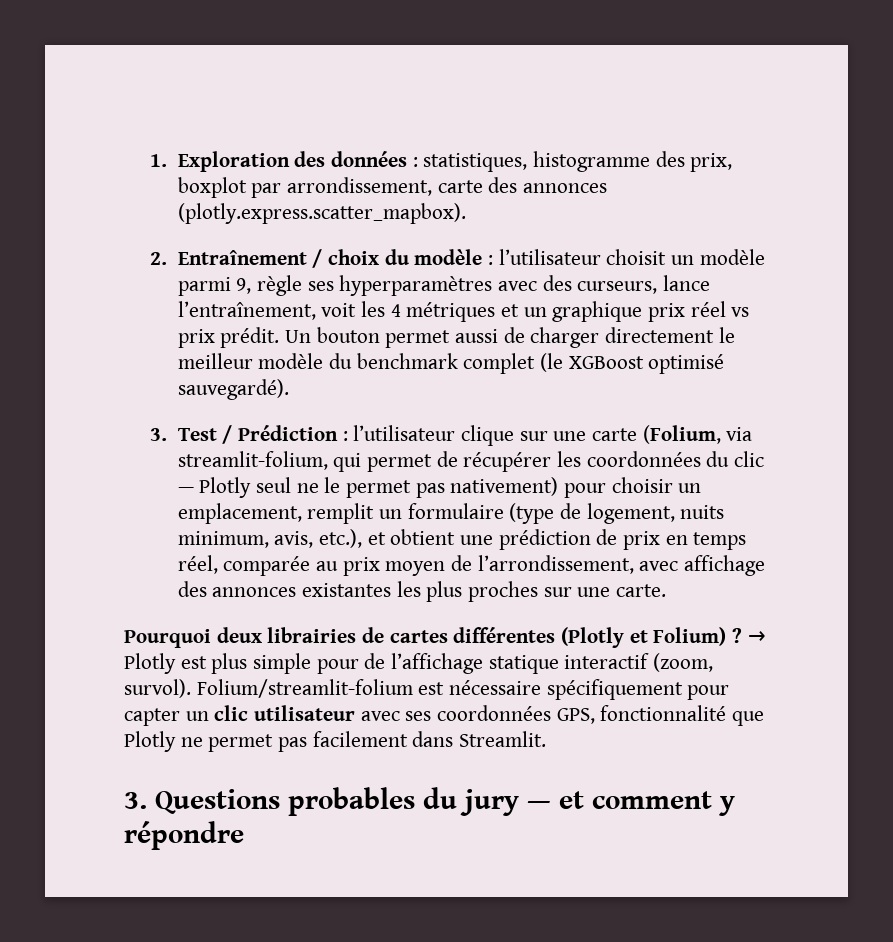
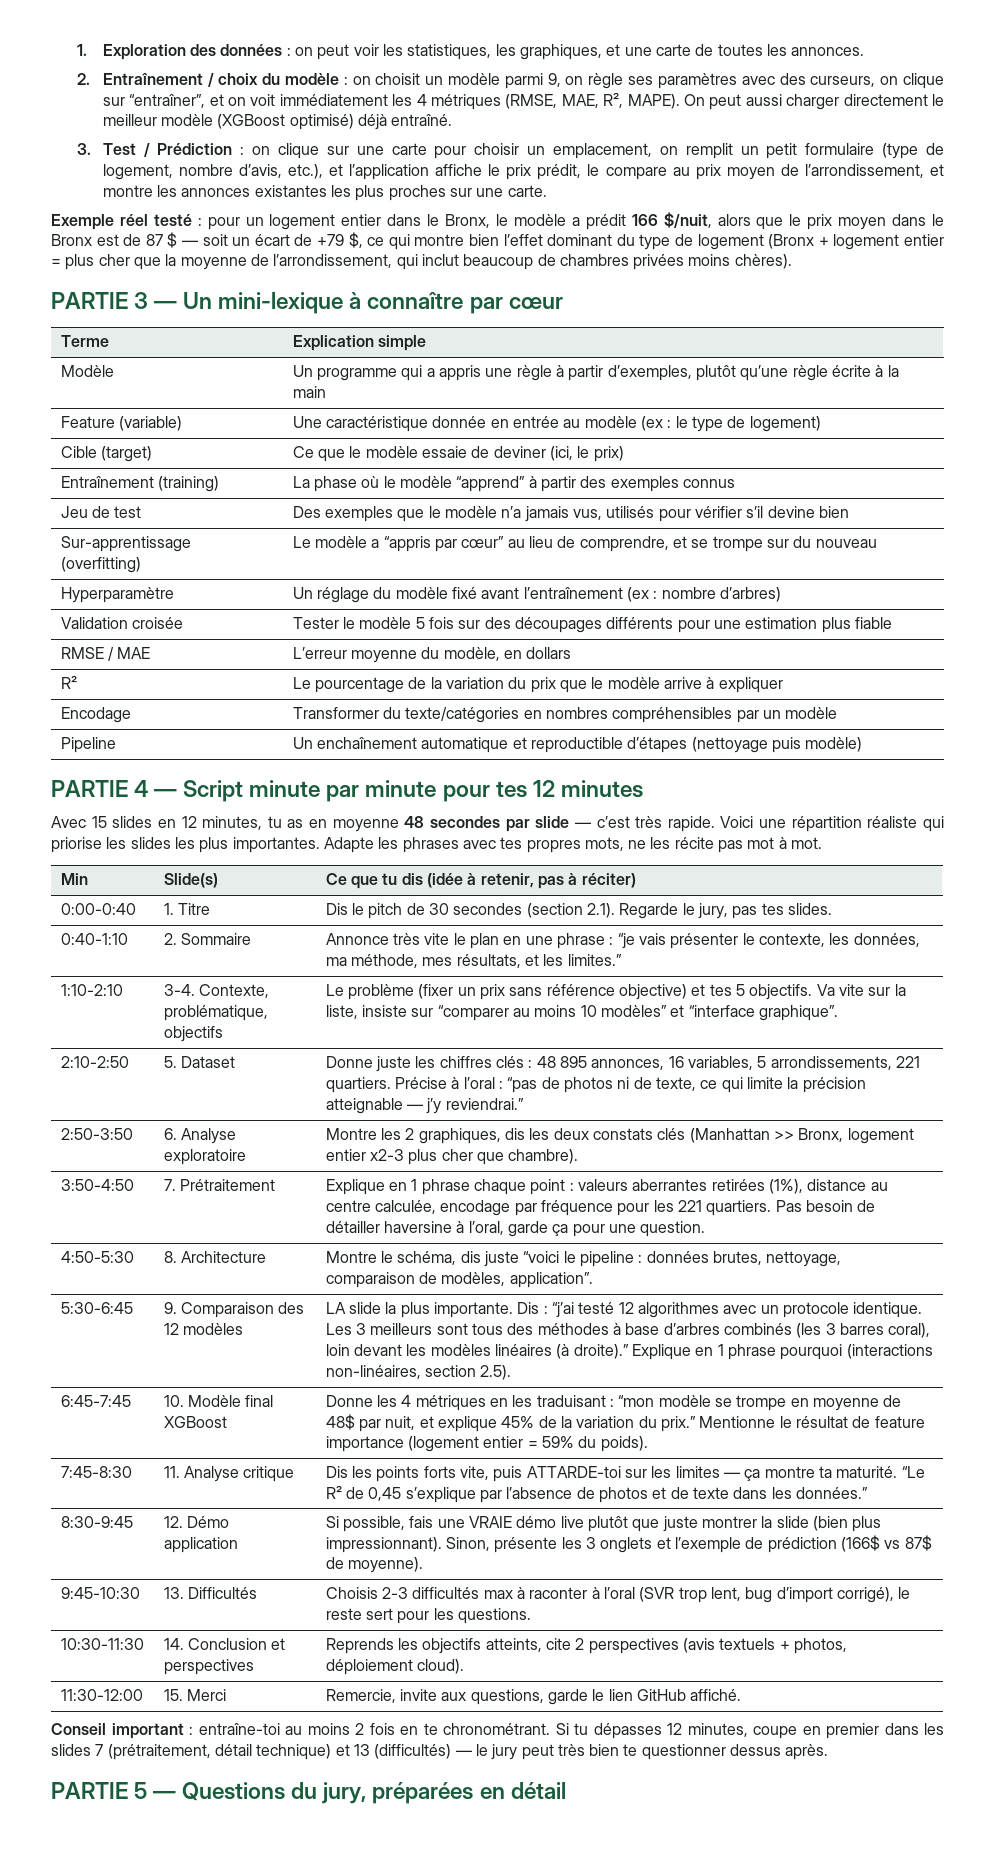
- 1. Exploration des données : statistiques, histogramme des prix, boxplot par arrondissement, carte des annonces (plotly.express.scatter_mapbox).
+ 1. Exploration des données : on peut voir les statistiques, les graphiques, et une carte de toutes les annonces.
- 2. Entraînement / choix du modèle : l’utilisateur choisit un modèle parmi 9, règle ses hyperparamètres avec des curseurs, lance l’entraînement, voit les 4 métriques et un graphique prix réel vs prix prédit. Un bouton permet aussi de charger directement le meilleur modèle du benchmark complet (le XGBoost optimisé sauvegardé).
+ 2. Entraînement / choix du modèle : on choisit un modèle parmi 9, on règle ses paramètres avec des curseurs, on clique sur “entraîner”, et on voit immédiatement les 4 métriques (RMSE, MAE, R², MAPE). On peut aussi charger directement le meilleur modèle (XGBoost optimisé) déjà entraîné.
- 3. Test / Prédiction : l’utilisateur clique sur une carte (Folium, via streamlit-folium, qui permet de récupérer les coordonnées du clic — Plotly seul ne le permet pas nativement) pour choisir un emplacement, remplit un formulaire (type de logement, nuits minimum, avis, etc.), et obtient une prédiction de prix en temps réel, comparée au prix moyen de l’arrondissement, avec affichage des annonces existantes les plus proches sur une carte.
+ 3. Test / Prédiction : on clique sur une carte pour choisir un emplacement, on remplit un petit formulaire (type de logement, nombre d’avis, etc.), et l’application affiche le prix prédit, le compare au prix moyen de l’arrondissement, et montre les annonces existantes les plus proches sur une carte.
- Pourquoi deux librairies de cartes différentes (Plotly et Folium) ? → Plotly est plus simple pour de l’affichage statique interactif (zoom, survol). Folium/streamlit-folium est nécessaire spécifiquement pour capter un clic utilisateur avec ses coordonnées GPS, fonctionnalité que Plotly ne permet pas facilement dans Streamlit.
- 3. Questions probables du jury — et comment y répondre
+ Exemple réel testé : pour un logement entier dans le Bronx, le modèle a prédit 166 $/nuit, alors que le prix moyen dans le Bronx est de 87 $ — soit un écart de +79 $, ce qui montre bien l’effet dominant du type de logement (Bronx + logement entier = plus cher que la moyenne de l’arrondissement, qui inclut beaucoup de chambres privées moins chères).
+ PARTIE 3 — Un mini-lexique à connaître par cœur
+ Terme | Explication simple
+ Modèle | Un programme qui a appris une règle à partir d’exemples, plutôt qu’une règle écrite à la main
+ Feature (variable) | Une caractéristique donnée en entrée au modèle (ex : le type de logement)
+ Cible (target) | Ce que le modèle essaie de deviner (ici, le prix)
+ Entraînement (training) | La phase où le modèle “apprend” à partir des exemples connus
+ Jeu de test | Des exemples que le modèle n’a jamais vus, utilisés pour vérifier s’il devine bien
+ Sur-apprentissage (overfitting) | Le modèle a “appris par cœur” au lieu de comprendre, et se trompe sur du nouveau
+ Hyperparamètre | Un réglage du modèle fixé avant l’entraînement (ex : nombre d’arbres)
+ Validation croisée | Tester le modèle 5 fois sur des découpages différents pour une estimation plus fiable
+ RMSE / MAE | L’erreur moyenne du modèle, en dollars
+ R² | Le pourcentage de la variation du prix que le modèle arrive à expliquer
+ Encodage | Transformer du texte/catégories en nombres compréhensibles par un modèle
+ Pipeline | Un enchaînement automatique et reproductible d’étapes (nettoyage puis modèle)
+ PARTIE 4 — Script minute par minute pour tes 12 minutes
+ Avec 15 slides en 12 minutes, tu as en moyenne 48 secondes par slide — c’est très rapide. Voici une répartition réaliste qui priorise les slides les plus importantes. Adapte les phrases avec tes propres mots, ne les récite pas mot à mot.
+ Min | Slide(s) | Ce que tu dis (idée à retenir, pas à réciter)
+ 0:00-0:40 | 1. Titre | Dis le pitch de 30 secondes (section 2.1). Regarde le jury, pas tes slides.
+ 0:40-1:10 | 2. Sommaire | Annonce très vite le plan en une phrase : “je vais présenter le contexte, les données, ma méthode, mes résultats, et les limites.”
+ 1:10-2:10 | 3-4. Contexte, problématique, objectifs | Le problème (fixer un prix sans référence objective) et tes 5 objectifs. Va vite sur la liste, insiste sur “comparer au moins 10 modèles” et “interface graphique”.
+ 2:10-2:50 | 5. Dataset | Donne juste les chiffres clés : 48 895 annonces, 16 variables, 5 arrondissements, 221 quartiers. Précise à l’oral : “pas de photos ni de texte, ce qui limite la précision atteignable — j’y reviendrai.”
+ 2:50-3:50 | 6. Analyse exploratoire | Montre les 2 graphiques, dis les deux constats clés (Manhattan >> Bronx, logement entier x2-3 plus cher que chambre).
+ 3:50-4:50 | 7. Prétraitement | Explique en 1 phrase chaque point : valeurs aberrantes retirées (1%), distance au centre calculée, encodage par fréquence pour les 221 quartiers. Pas besoin de détailler haversine à l’oral, garde ça pour une question.
+ 4:50-5:30 | 8. Architecture | Montre le schéma, dis juste “voici le pipeline : données brutes, nettoyage, comparaison de modèles, application”.
+ 5:30-6:45 | 9. Comparaison des 12 modèles | LA slide la plus importante. Dis : “j’ai testé 12 algorithmes avec un protocole identique. Les 3 meilleurs sont tous des méthodes à base d’arbres combinés (les 3 barres coral), loin devant les modèles linéaires (à droite).” Explique en 1 phrase pourquoi (interactions non-linéaires, section 2.5).
+ 6:45-7:45 | 10. Modèle final XGBoost | Donne les 4 métriques en les traduisant : “mon modèle se trompe en moyenne de 48$ par nuit, et explique 45% de la variation du prix.” Mentionne le résultat de feature importance (logement entier = 59% du poids).
+ 7:45-8:30 | 11. Analyse critique | Dis les points forts vite, puis ATTARDE-toi sur les limites — ça montre ta maturité. “Le R² de 0,45 s’explique par l’absence de photos et de texte dans les données.”
+ 8:30-9:45 | 12. Démo application | Si possible, fais une VRAIE démo live plutôt que juste montrer la slide (bien plus impressionnant). Sinon, présente les 3 onglets et l’exemple de prédiction (166$ vs 87$ de moyenne).
+ 9:45-10:30 | 13. Difficultés | Choisis 2-3 difficultés max à raconter à l’oral (SVR trop lent, bug d’import corrigé), le reste sert pour les questions.
+ 10:30-11:30 | 14. Conclusion et perspectives | Reprends les objectifs atteints, cite 2 perspectives (avis textuels + photos, déploiement cloud).
+ 11:30-12:00 | 15. Merci | Remercie, invite aux questions, garde le lien GitHub affiché.
+ Conseil important : entraîne-toi au moins 2 fois en te chronométrant. Si tu dépasses 12 minutes, coupe en premier dans les slides 7 (prétraitement, détail technique) et 13 (difficultés) — le jury peut très bien te questionner dessus après.
+ PARTIE 5 — Questions du jury, préparées en détail

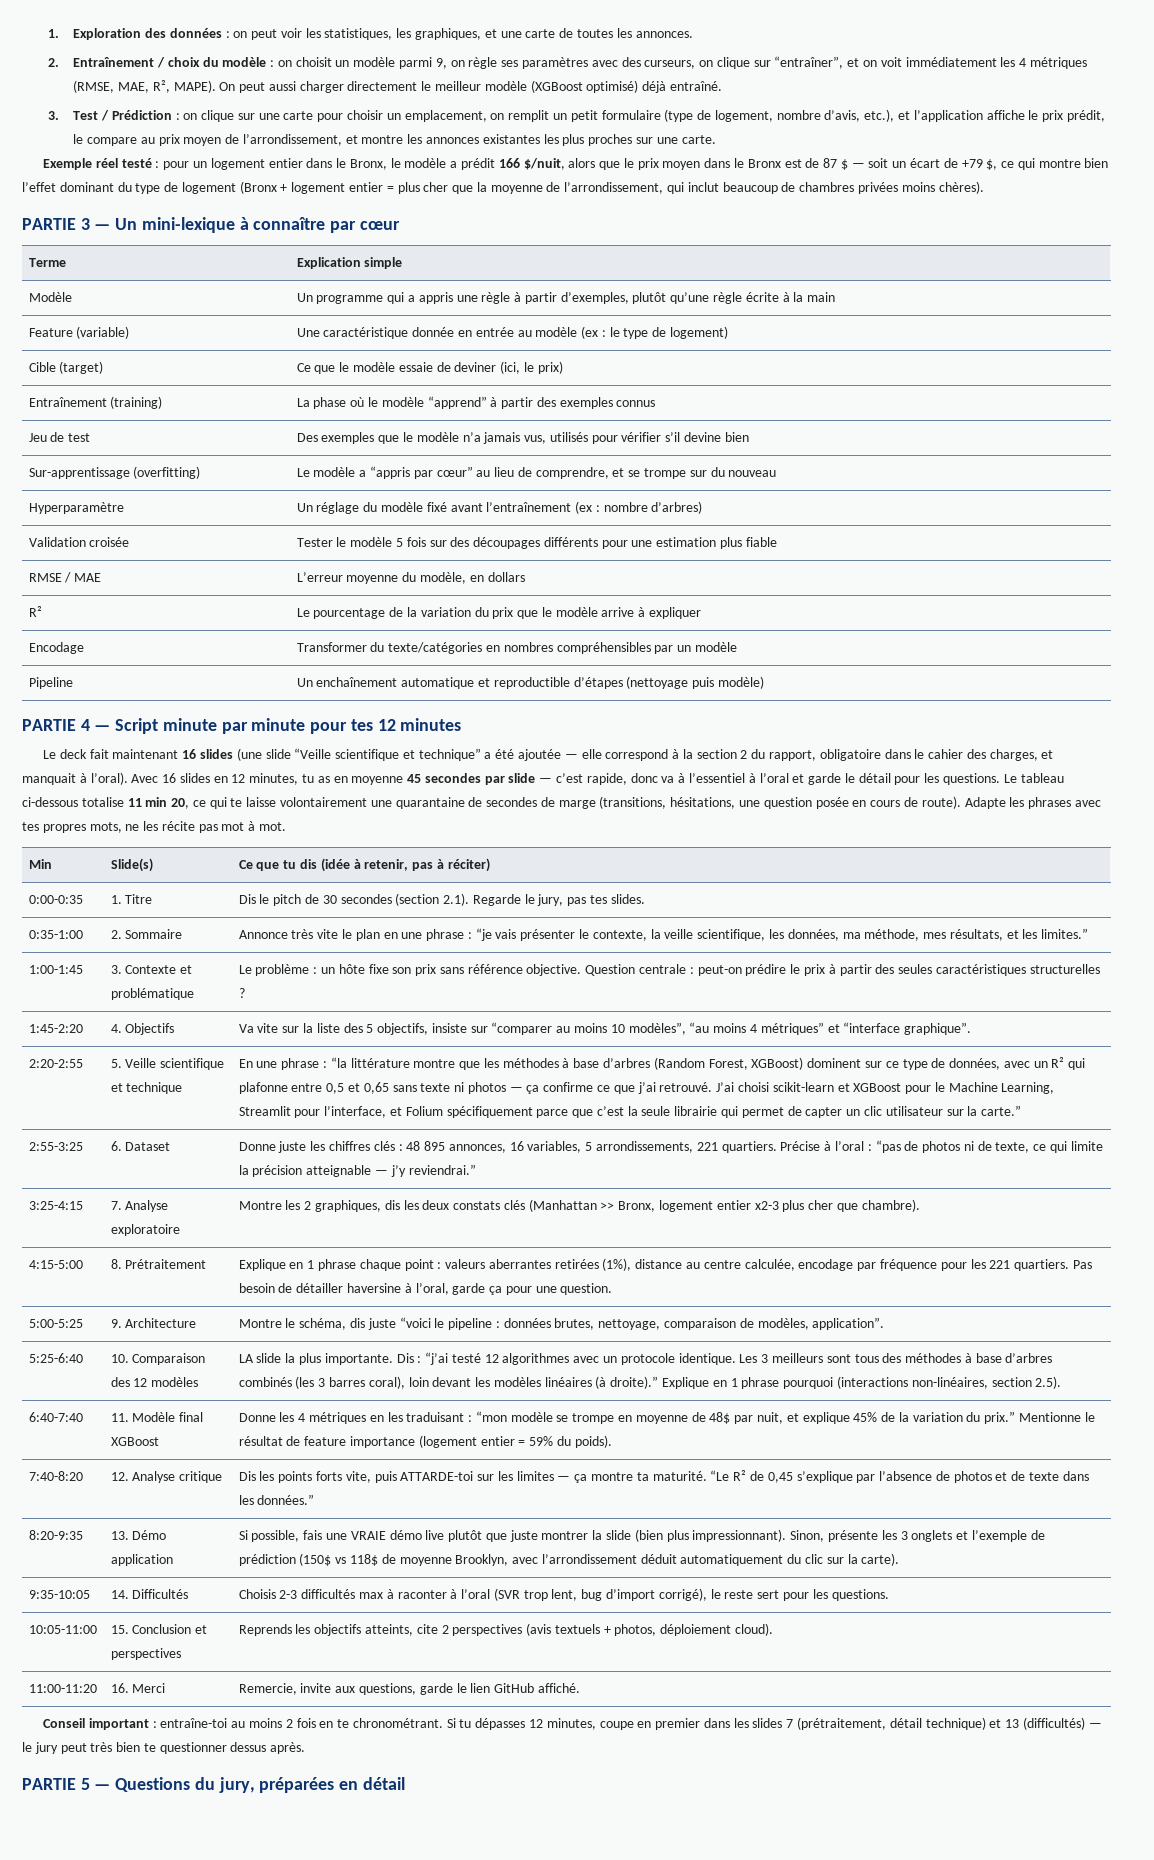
- Avec 15 slides en 12 minutes, tu as en moyenne 48 secondes par slide — c’est très rapide. Voici une répartition réaliste qui priorise les slides les plus importantes.
+ Le deck fait maintenant 16 slides (une slide “Veille scientifique et technique” a été ajoutée — elle correspond à la section 2 du rapport, obligatoire dans le cahier des charges, et manquait à l’oral). Avec 16 slides en 12 minutes, tu as en moyenne 45 secondes par slide — c’est rapide, donc va à l’essentiel à l’oral et garde le détail pour les questions. Le tableau ci-dessous totalise 11 min 20, ce qui te laisse volontairement une quarantaine de secondes de marge (transitions, hésitations, une question posée en cours de route).
- 0:00-0:40 | 1. Titre | Dis le pitch de 30 secondes (section 2.1). Regarde le jury, pas tes slides.
+ 0:00-0:35 | 1. Titre | Dis le pitch de 30 secondes (section 2.1). Regarde le jury, pas tes slides.
- 0:40-1:10 | 2. Sommaire | Annonce très vite le plan en une phrase : “je vais présenter le contexte, les données, ma méthode, mes résultats, et les limites.”
+ 0:35-1:00 | 2. Sommaire | Annonce très vite le plan en une phrase : “je vais présenter le contexte, la veille scientifique, les données, ma méthode, mes résultats, et les limites.”
- 1:10-2:10 | 3-4. Contexte, problématique, objectifs | Le problème (fixer un prix sans référence objective) et tes 5 objectifs. Va vite sur la liste, insiste sur “comparer au moins 10 modèles” et “interface graphique”.
+ 1:00-1:45 | 3. Contexte et problématique | Le problème : un hôte fixe son prix sans référence objective. Question centrale : peut-on prédire le prix à partir des seules caractéristiques structurelles ?
+ 1:45-2:20 | 4. Objectifs | Va vite sur la liste des 5 objectifs, insiste sur “comparer au moins 10 modèles”, “au moins 4 métriques” et “interface graphique”.
- 2:10-2:50
+ 2:20-2:55
- 5. Dataset | Donne juste les chiffres clés : 48 895 annonces, 16 variables, 5 arrondissements, 221 quartiers. Précise à l’oral : “pas de photos ni de texte, ce qui limite la précision atteignable — j’y reviendrai.”
+ 5. Veille scientifique et technique | En une phrase : “la littérature montre que les méthodes à base d’arbres (Random Forest, XGBoost) dominent sur ce type de données, avec un R² qui plafonne entre 0,5 et 0,65 sans texte ni photos — ça confirme ce que j’ai retrouvé. J’ai choisi scikit-learn et XGBoost pour le Machine Learning, Streamlit pour l’interface, et Folium spécifiquement parce que c’est la seule librairie qui permet de capter un clic utilisateur sur la carte.”
+ 2:55-3:25 | 6. Dataset | Donne juste les chiffres clés : 48 895 annonces, 16 variables, 5 arrondissements, 221 quartiers. Précise à l’oral : “pas de photos ni de texte, ce qui limite la précision atteignable — j’y reviendrai.”
- 2:50-3:50 | 6. Analyse exploratoire | Montre les 2 graphiques, dis les deux constats clés (Manhattan >> Bronx, logement entier x2-3 plus cher que chambre).
+ 3:25-4:15 | 7. Analyse exploratoire | Montre les 2 graphiques, dis les deux constats clés (Manhattan >> Bronx, logement entier x2-3 plus cher que chambre).
- 3:50-4:50 | 7. Prétraitement | Explique en 1 phrase chaque point : valeurs aberrantes retirées (1%), distance au centre calculée, encodage par fréquence pour les 221 quartiers. Pas besoin de détailler haversine à l’oral, garde ça pour une question.
+ 4:15-5:00 | 8. Prétraitement | Explique en 1 phrase chaque point : valeurs aberrantes retirées (1%), distance au centre calculée, encodage par fréquence pour les 221 quartiers. Pas besoin de détailler haversine à l’oral, garde ça pour une question.
- 4:50-5:30 | 8. Architecture | Montre le schéma, dis juste “voici le pipeline : données brutes, nettoyage, comparaison de modèles, application”.
+ 5:00-5:25 | 9. Architecture | Montre le schéma, dis juste “voici le pipeline : données brutes, nettoyage, comparaison de modèles, application”.
- 5:30-6:45 | 9. Comparaison des 12 modèles
+ 5:25-6:40 | 10. Comparaison des 12 modèles
- 6:45-7:45 | 10. Modèle final XGBoost
+ 6:40-7:40 | 11. Modèle final XGBoost
- 7:45-8:30 | 11. Analyse critique | Dis les points forts vite, puis ATTARDE-toi sur les limites — ça montre ta maturité. “Le R² de 0,45 s’explique par l’absence de photos et de texte dans les données.”
+ 7:40-8:20 | 12. Analyse critique | Dis les points forts vite, puis ATTARDE-toi sur les limites — ça montre ta maturité. “Le R² de 0,45 s’explique par l’absence de photos et de texte dans les données.”
- 8:30-9:45 | 12. Démo application
+ 8:20-9:35 | 13. Démo application
- Sinon, présente les 3 onglets et l’exemple de prédiction (166$ vs 87$ de moyenne).
- 9:45-10:30 | 13. Difficultés | Choisis 2-3 difficultés max à raconter à l’oral (SVR trop lent, bug d’import corrigé), le reste sert pour les questions.
+ Sinon, présente les 3 onglets et l’exemple de prédiction (150$ vs 118$ de moyenne Brooklyn, avec l’arrondissement déduit automatiquement du clic sur la carte).
+ 9:35-10:05 | 14. Difficultés | Choisis 2-3 difficultés max à raconter à l’oral (SVR trop lent, bug d’import corrigé), le reste sert pour les questions.
- 10:30-11:30 | 14. Conclusion et perspectives | Reprends les objectifs atteints, cite 2 perspectives (avis textuels + photos, déploiement cloud).
+ 10:05-11:00 | 15. Conclusion et perspectives | Reprends les objectifs atteints, cite 2 perspectives (avis textuels + photos, déploiement cloud).
- 11:30-12:00 | 15. Merci | Remercie, invite aux questions, garde le lien GitHub affiché.
+ 11:00-11:20 | 16. Merci | Remercie, invite aux questions, garde le lien GitHub affiché.

